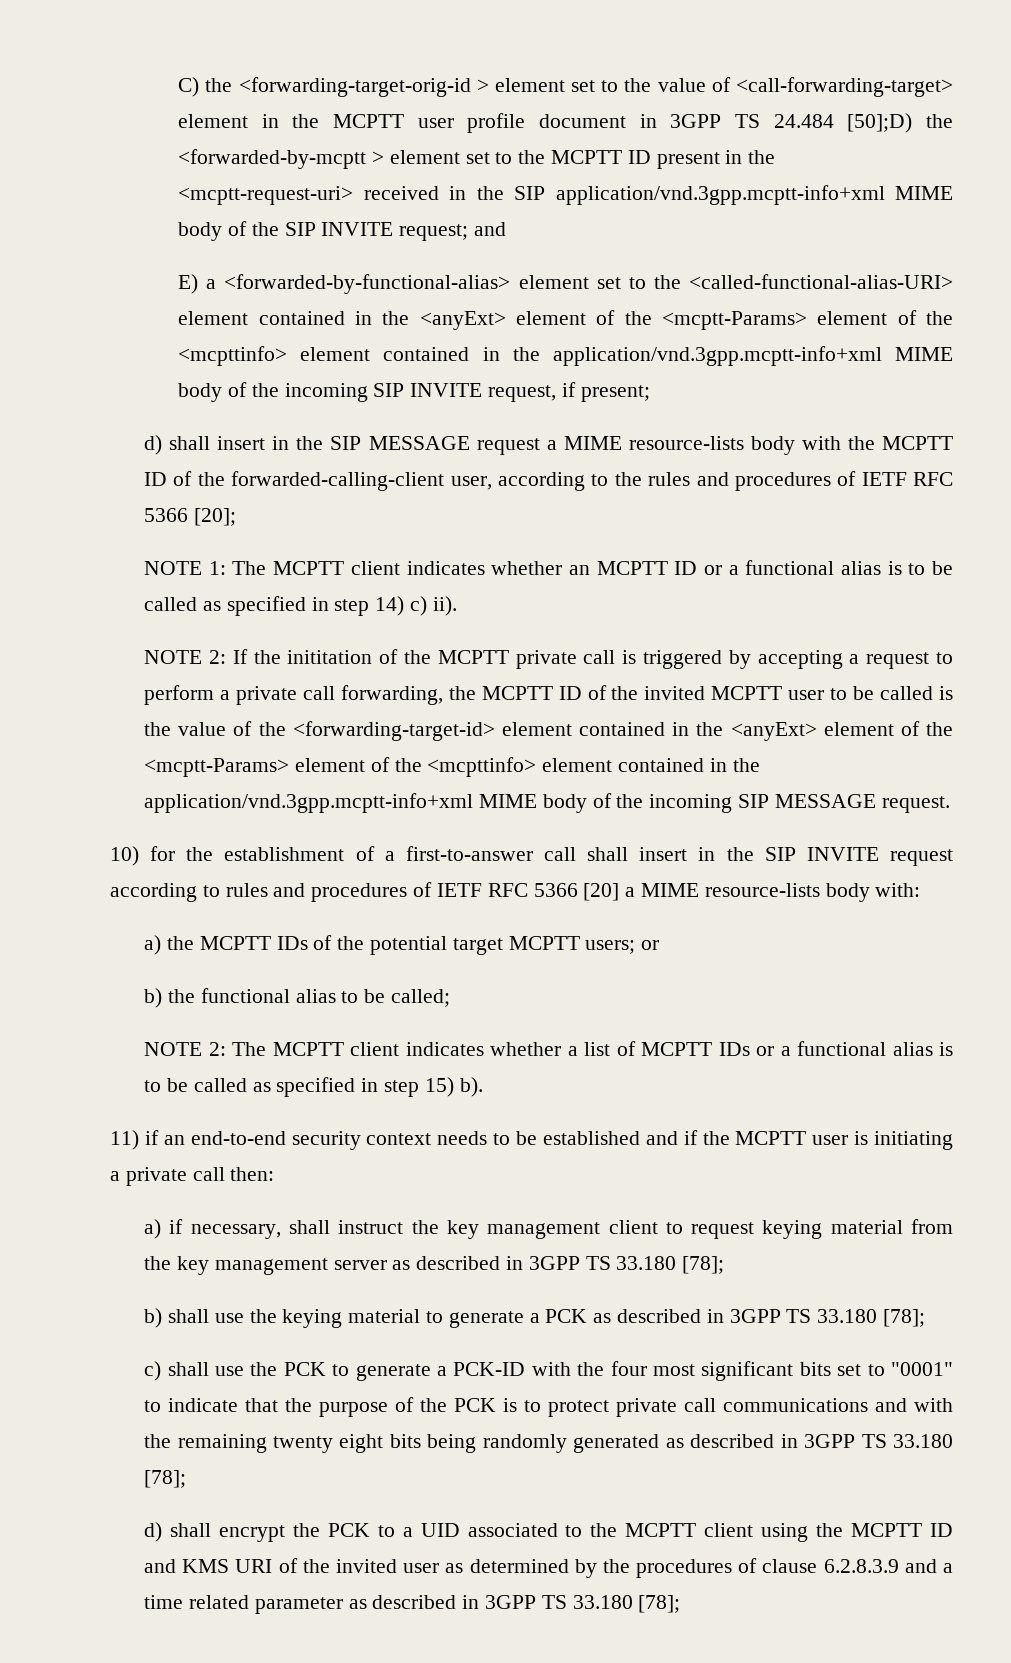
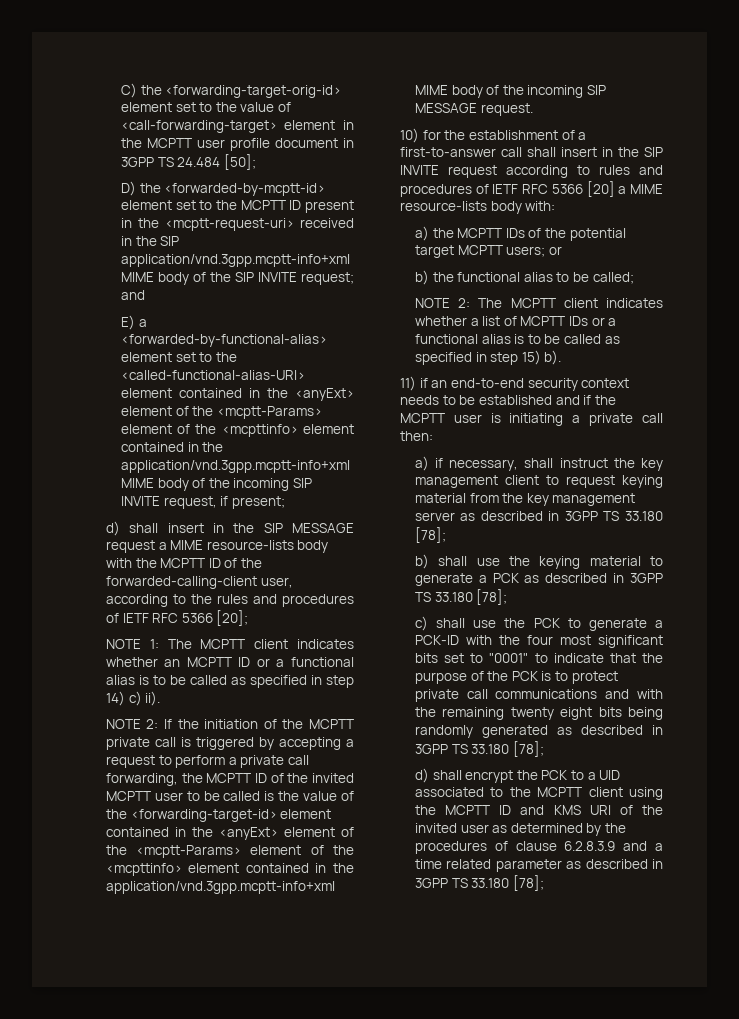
- C) the <forwarding-target-orig-id > element set to the value of <call-forwarding-target> element in the MCPTT user profile document in 3GPP TS 24.484 [50];D) the <forwarded-by-mcptt > element set to the MCPTT ID present in the <mcptt-request-uri> received in the SIP application/vnd.3gpp.mcptt-info+xml MIME body of the SIP INVITE request; and
+ C) the <forwarding-target-orig-id> element set to the value of <call-forwarding-target> element in the MCPTT user profile document in 3GPP TS 24.484 [50];
+ D) the <forwarded-by-mcptt-id> element set to the MCPTT ID present in the <mcptt-request-uri> received in the SIP application/vnd.3gpp.mcptt-info+xml MIME body of the SIP INVITE request; and
- If the inititation of the MCPTT private call is triggered by accepting a request to perform a private call forwarding, the MCPTT ID of the invited MCPTT user to be called is the value of the <forwarding-target-id> element contained in the <anyExt> element of the <mcptt-Params> element of the <mcpttinfo> element contained in the application/vnd.3gpp.mcptt-info+xml MIME body of the incoming SIP MESSAGE request.
+ If the initiation of the MCPTT private call is triggered by accepting a request to perform a private call forwarding, the MCPTT ID of the invited MCPTT user to be called is the value of the <forwarding-target-id> element contained in the <anyExt> element of the <mcptt-Params> element of the <mcpttinfo> element contained in the application/vnd.3gpp.mcptt-info+xml MIME body of the incoming SIP MESSAGE request.

